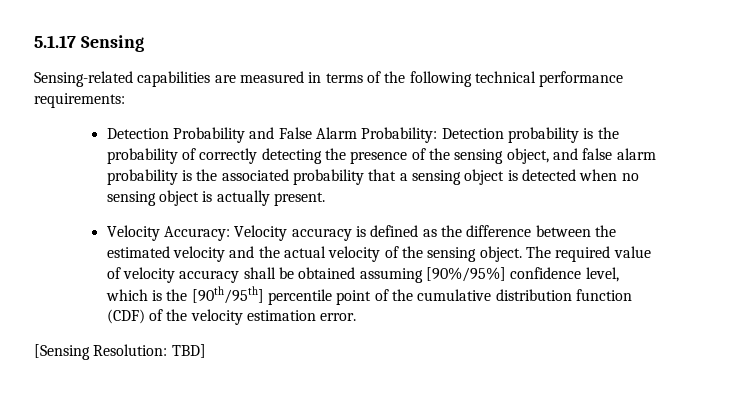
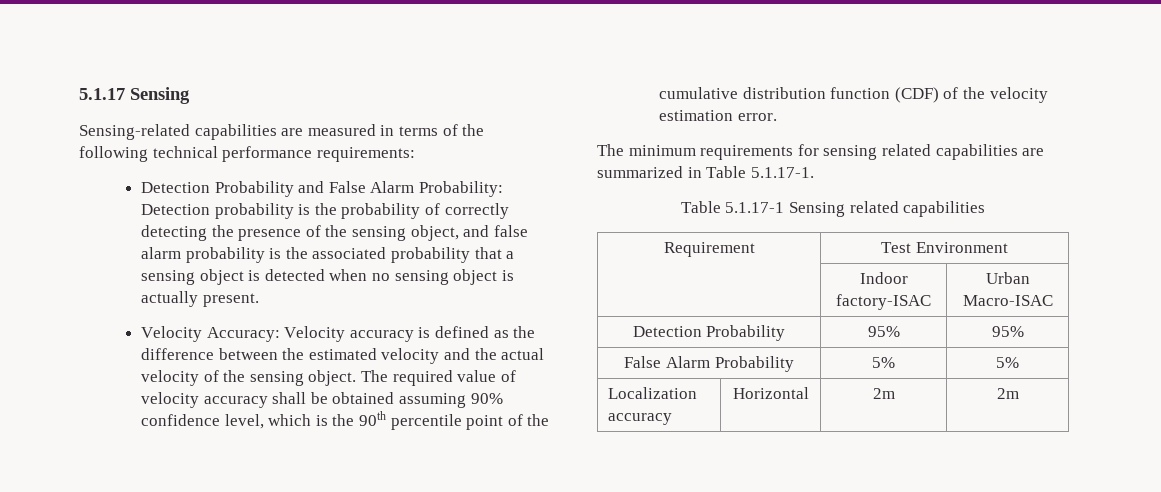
- The required value of velocity accuracy shall be obtained assuming [90%/95%] confidence level, which is the [90th/95th] percentile point of the cumulative distribution function (CDF) of the velocity estimation error.
+ The required value of velocity accuracy shall be obtained assuming 90% confidence level, which is the 90th percentile point of the cumulative distribution function (CDF) of the velocity estimation error.
- [Sensing Resolution: TBD]
+ The minimum requirements for sensing related capabilities are summarized in Table 5.1.17-1.
+ Table 5.1.17-1 Sensing related capabilities
+ Requirement | Test Environment
+ | Indoor factory-ISAC | Urban Macro-ISAC
+ Detection Probability | 95% | 95%
+ False Alarm Probability | 5% | 5%
+ Localization accuracy | Horizontal | 2m | 2m

